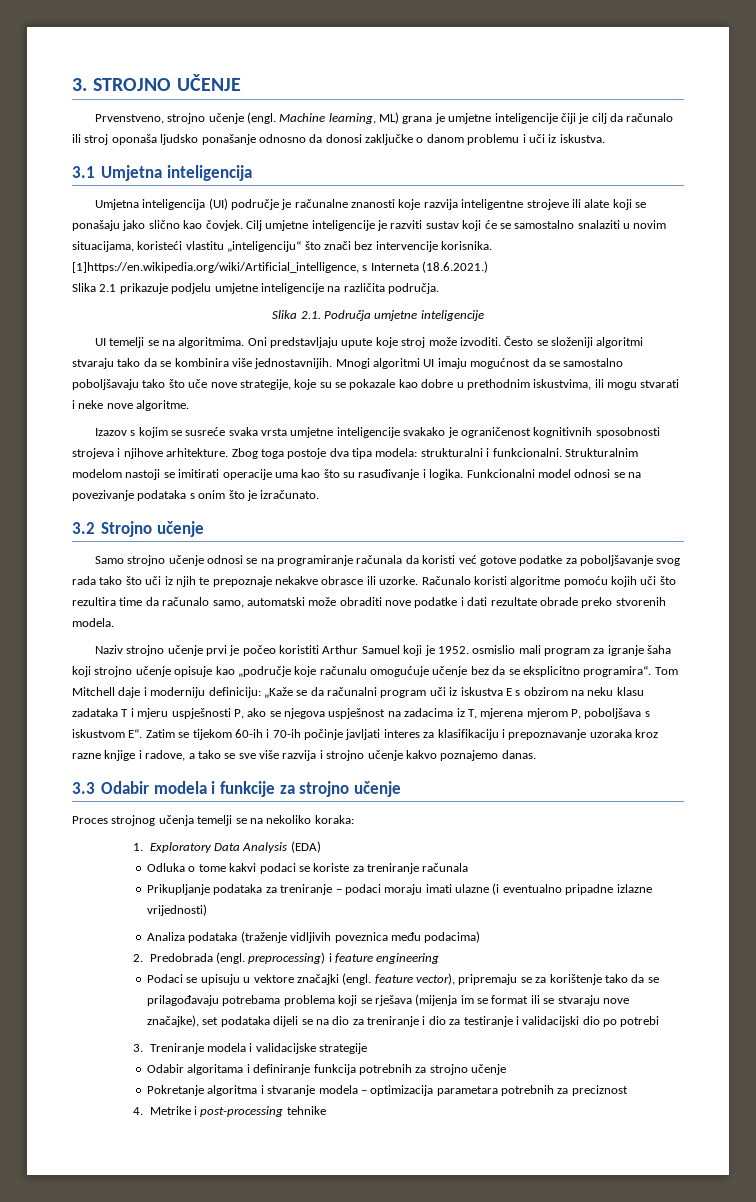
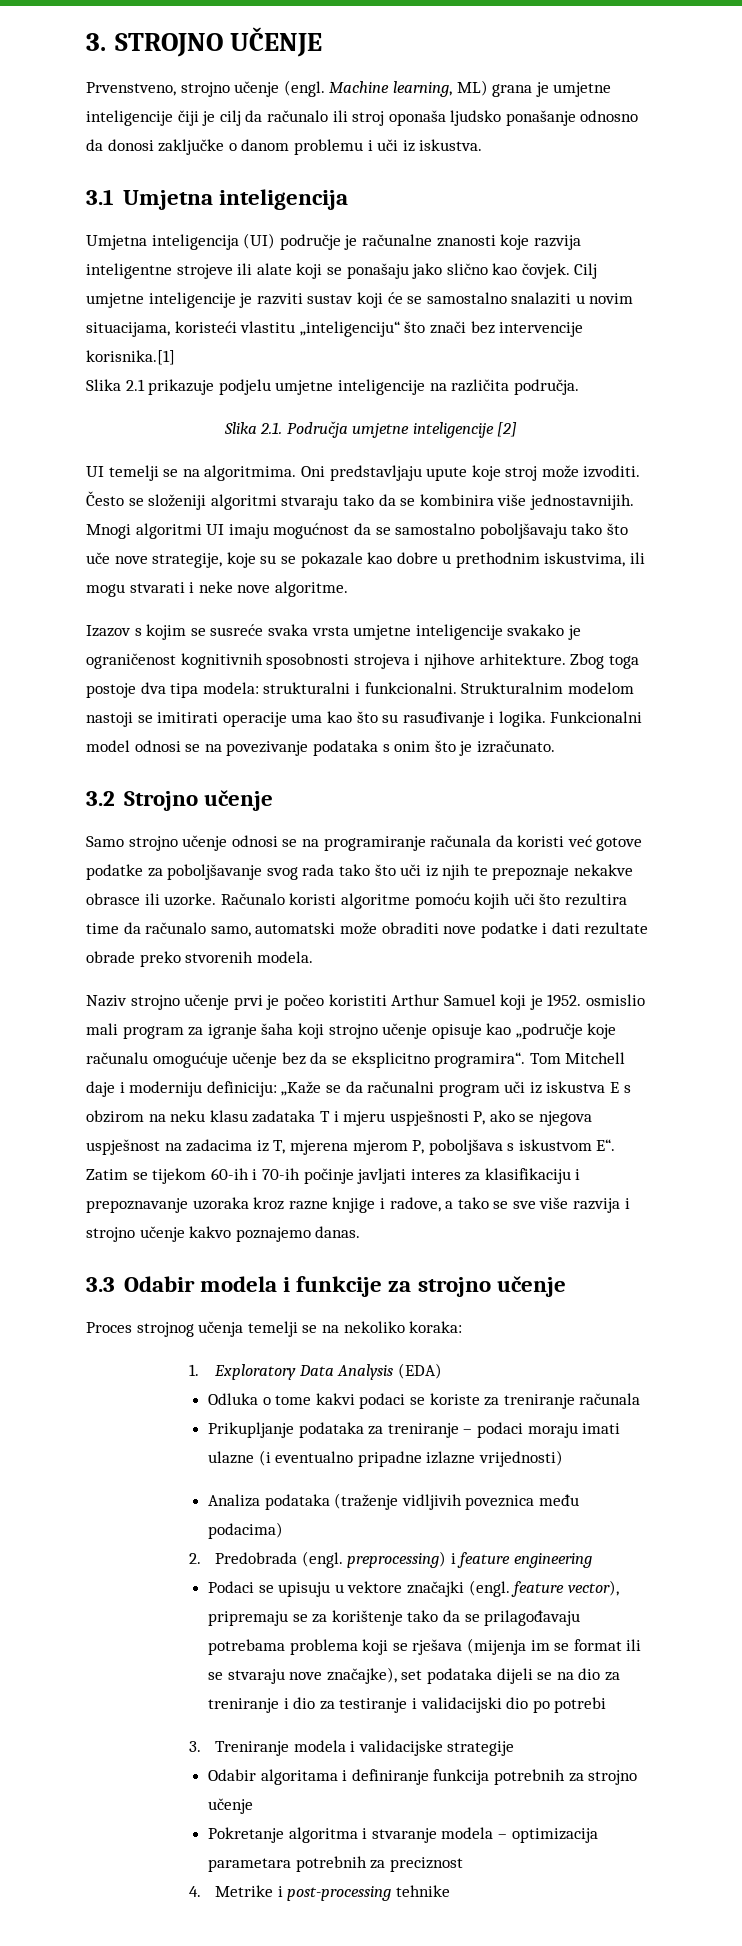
- Cilj umjetne inteligencije je razviti sustav koji će se samostalno snalaziti u novim situacijama, koristeći vlastitu „inteligenciju“ što znači bez intervencije korisnika. [1]https://en.wikipedia.org/wiki/Artificial_intelligence, s Interneta (18.6.2021.)
+ Cilj umjetne inteligencije je razviti sustav koji će se samostalno snalaziti u novim situacijama, koristeći vlastitu „inteligenciju“ što znači bez intervencije korisnika.[1]
- Slika 2.1. Područja umjetne inteligencije
+ Slika 2.1. Područja umjetne inteligencije [2]

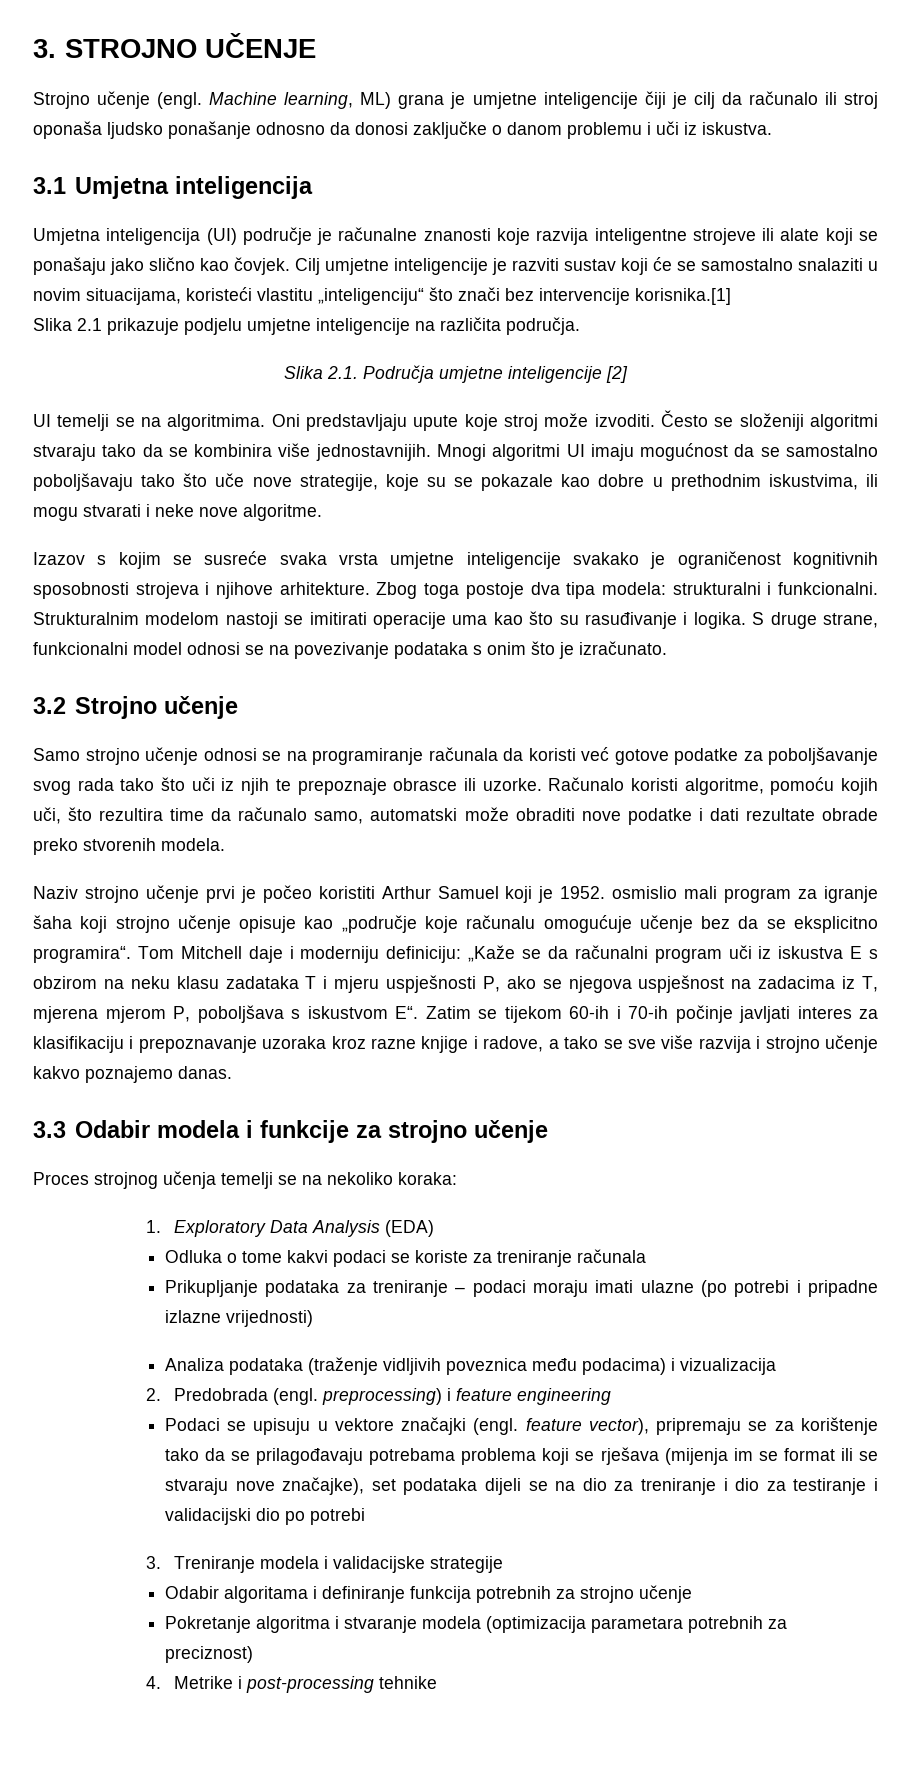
- Prvenstveno, strojno učenje (engl.
+ Strojno učenje (engl.
- Funkcionalni model odnosi se na povezivanje podataka s onim što je izračunato.
+ S druge strane, funkcionalni model odnosi se na povezivanje podataka s onim što je izračunato.
- Samo strojno učenje odnosi se na programiranje računala da koristi već gotove podatke za poboljšavanje svog rada tako što uči iz njih te prepoznaje nekakve obrasce ili uzorke.
+ Samo strojno učenje odnosi se na programiranje računala da koristi već gotove podatke za poboljšavanje svog rada tako što uči iz njih te prepoznaje obrasce ili uzorke.
- Računalo koristi algoritme pomoću kojih uči što rezultira time da računalo samo, automatski može obraditi nove podatke i dati rezultate obrade preko stvorenih modela.
+ Računalo koristi algoritme, pomoću kojih uči, što rezultira time da računalo samo, automatski može obraditi nove podatke i dati rezultate obrade preko stvorenih modela.
- Prikupljanje podataka za treniranje – podaci moraju imati ulazne (i eventualno pripadne izlazne vrijednosti)
+ Prikupljanje podataka za treniranje – podaci moraju imati ulazne (po potrebi i pripadne izlazne vrijednosti)
- Analiza podataka (traženje vidljivih poveznica među podacima)
+ Analiza podataka (traženje vidljivih poveznica među podacima) i vizualizacija
- Pokretanje algoritma i stvaranje modela – optimizacija parametara potrebnih za preciznost
+ Pokretanje algoritma i stvaranje modela (optimizacija parametara potrebnih za preciznost)

